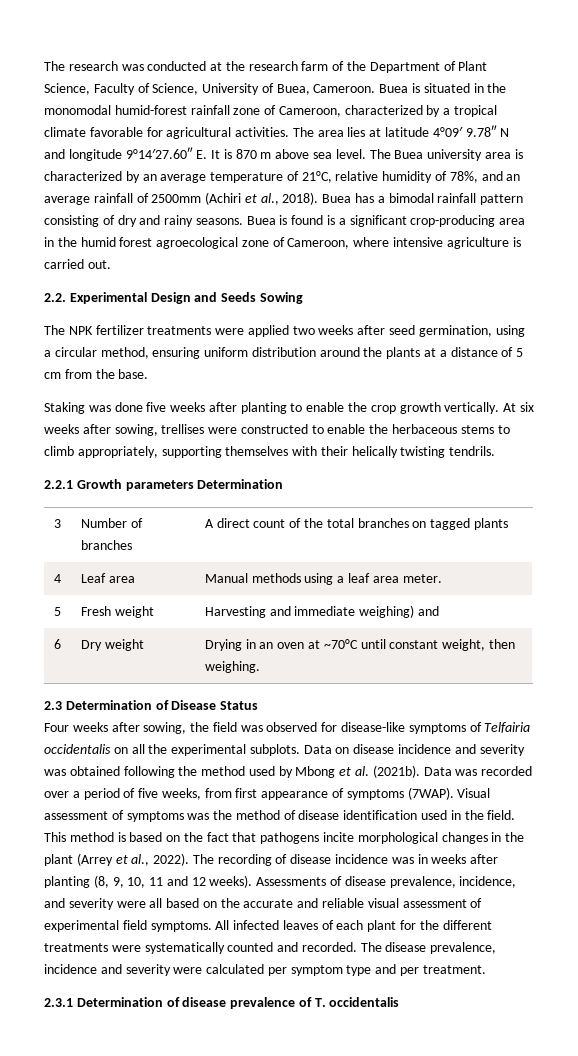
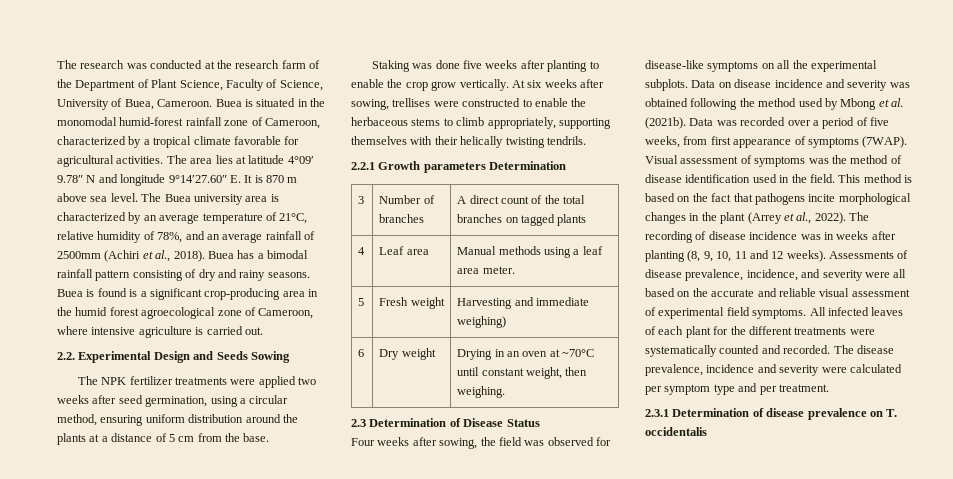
- Staking was done five weeks after planting to enable the crop growth vertically.
+ Staking was done five weeks after planting to enable the crop grow vertically.
- 5 | Fresh weight | Harvesting and immediate weighing) and
+ 5 | Fresh weight | Harvesting and immediate weighing)
- Four weeks after sowing, the field was observed for disease-like symptoms of Telfairia occidentalis on all the experimental subplots.
+ Four weeks after sowing, the field was observed for disease-like symptoms on all the experimental subplots.
- 2.3.1 Determination of disease prevalence of T. occidentalis
+ 2.3.1 Determination of disease prevalence on T. occidentalis

